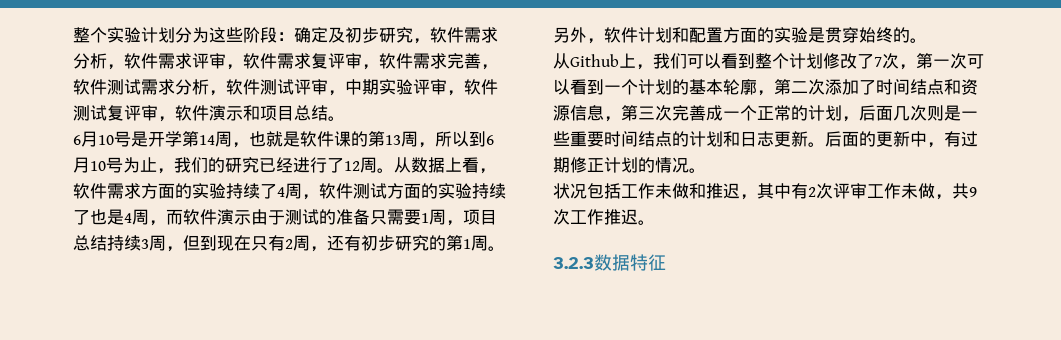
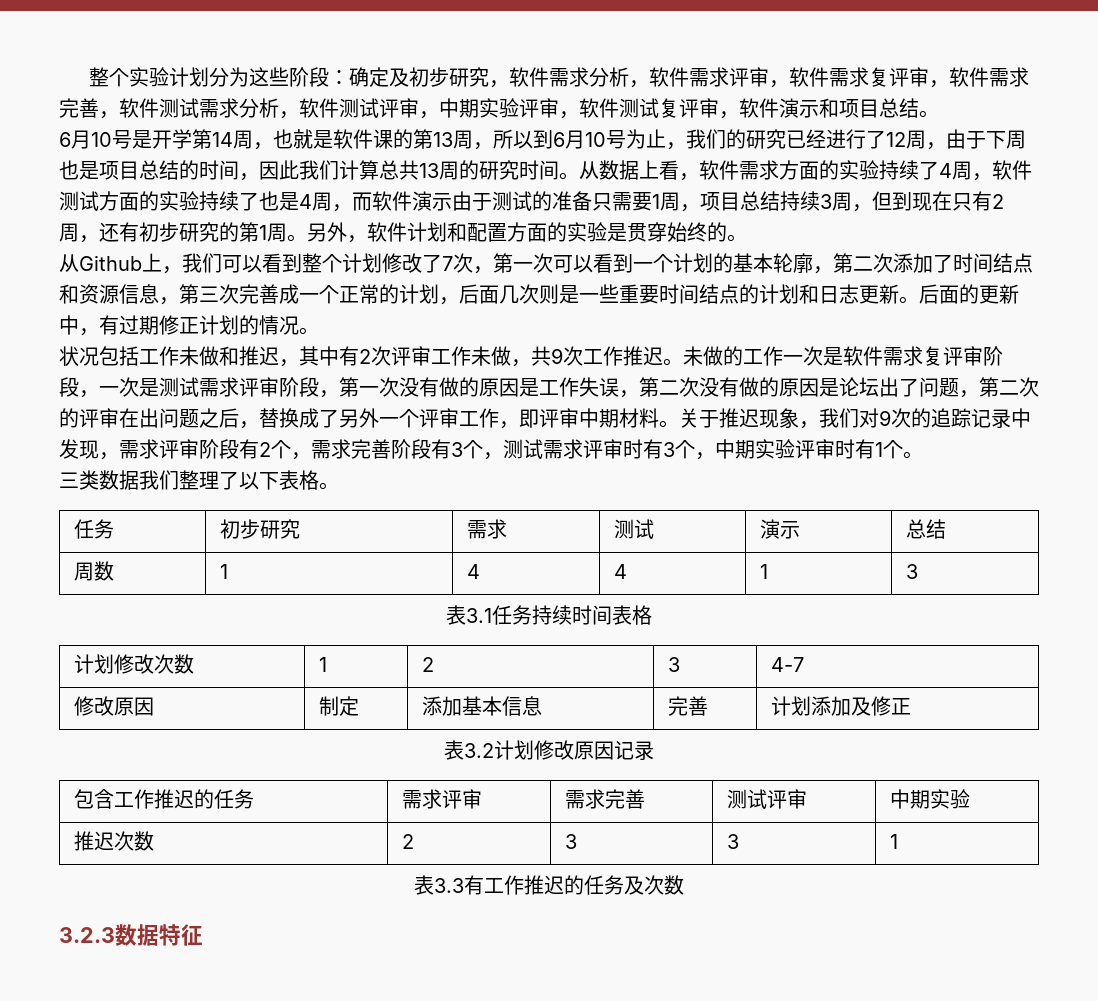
- 6月10号是开学第14周，也就是软件课的第13周，所以到6月10号为止，我们的研究已经进行了12周。
+ 6月10号是开学第14周，也就是软件课的第13周，所以到6月10号为止，我们的研究已经进行了12周，由于下周也是项目总结的时间，因此我们计算总共13周的研究时间。
+ 未做的工作一次是软件需求复评审阶段，一次是测试需求评审阶段，第一次没有做的原因是工作失误，第二次没有做的原因是论坛出了问题，第二次的评审在出问题之后，替换成了另外一个评审工作，即评审中期材料。关于推迟现象，我们对9次的追踪记录中发现，需求评审阶段有2个，需求完善阶段有3个，测试需求评审时有3个，中期实验评审时有1个。
+ 三类数据我们整理了以下表格。
+ 任务 | 初步研究 | 需求 | 测试 | 演示 | 总结
+ 周数 | 1 | 4 | 4 | 1 | 3
+ 表3.1任务持续时间表格
+ 计划修改次数 | 1 | 2 | 3 | 4-7
+ 修改原因 | 制定 | 添加基本信息 | 完善 | 计划添加及修正
+ 表3.2计划修改原因记录
+ 包含工作推迟的任务 | 需求评审 | 需求完善 | 测试评审 | 中期实验
+ 推迟次数 | 2 | 3 | 3 | 1
+ 表3.3有工作推迟的任务及次数

